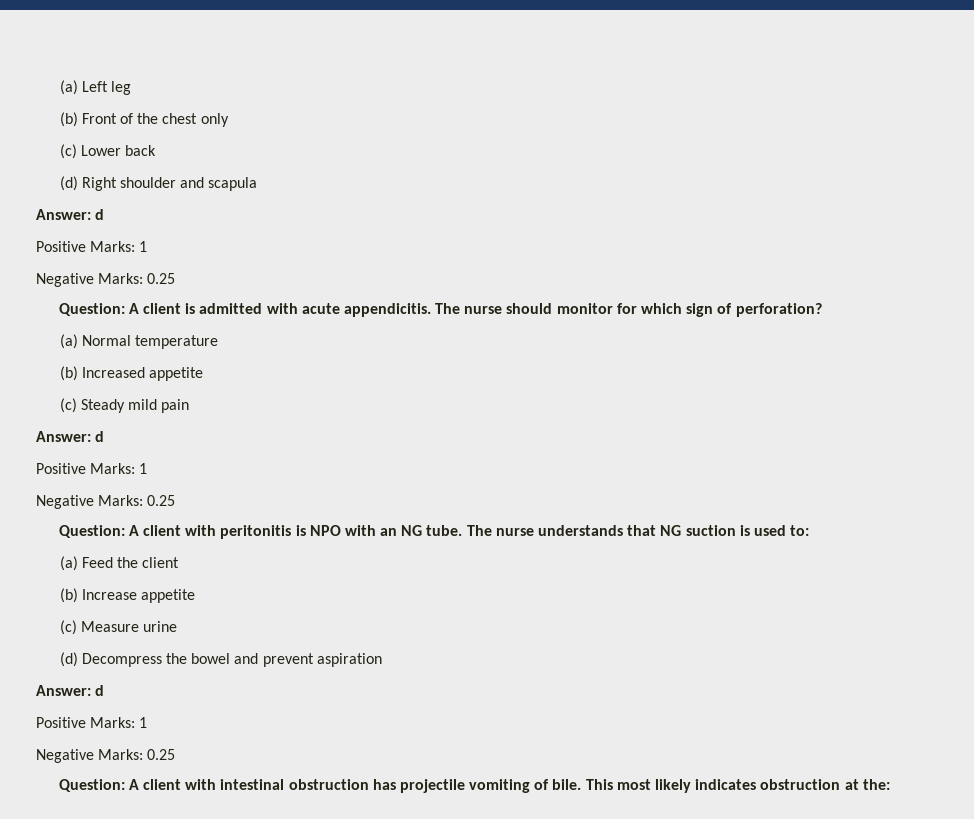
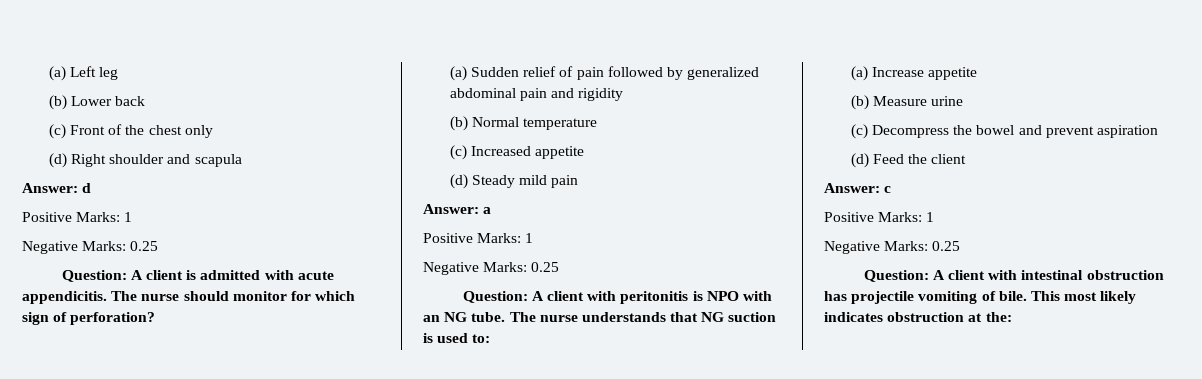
- (b) Front of the chest only
+ (b) Lower back
+ (c) Front of the chest only
- (c) Lower back
- (a) Normal temperature
+ (a) Sudden relief of pain followed by generalized abdominal pain and rigidity
+ (b) Normal temperature
- (b) Increased appetite
+ (c) Increased appetite
- (c) Steady mild pain
- Answer: d
+ (d) Steady mild pain
+ Answer: a
- (a) Feed the client
- (b) Increase appetite
+ (a) Increase appetite
- (c) Measure urine
+ (b) Measure urine
- (d) Decompress the bowel and prevent aspiration
- Answer: d
+ (c) Decompress the bowel and prevent aspiration
+ (d) Feed the client
+ Answer: c

